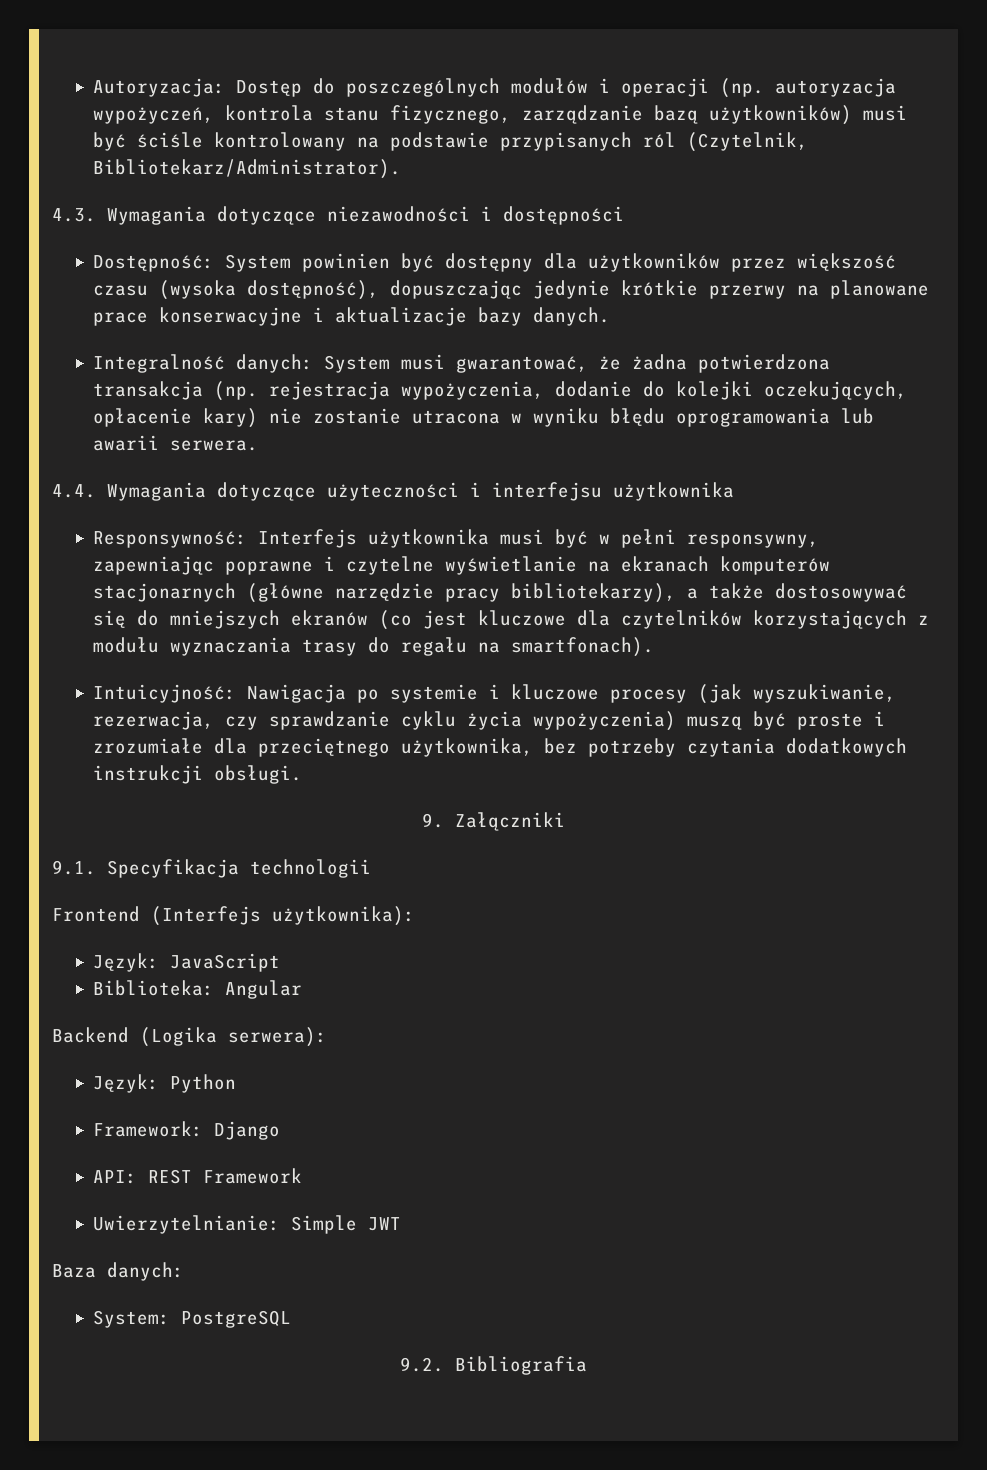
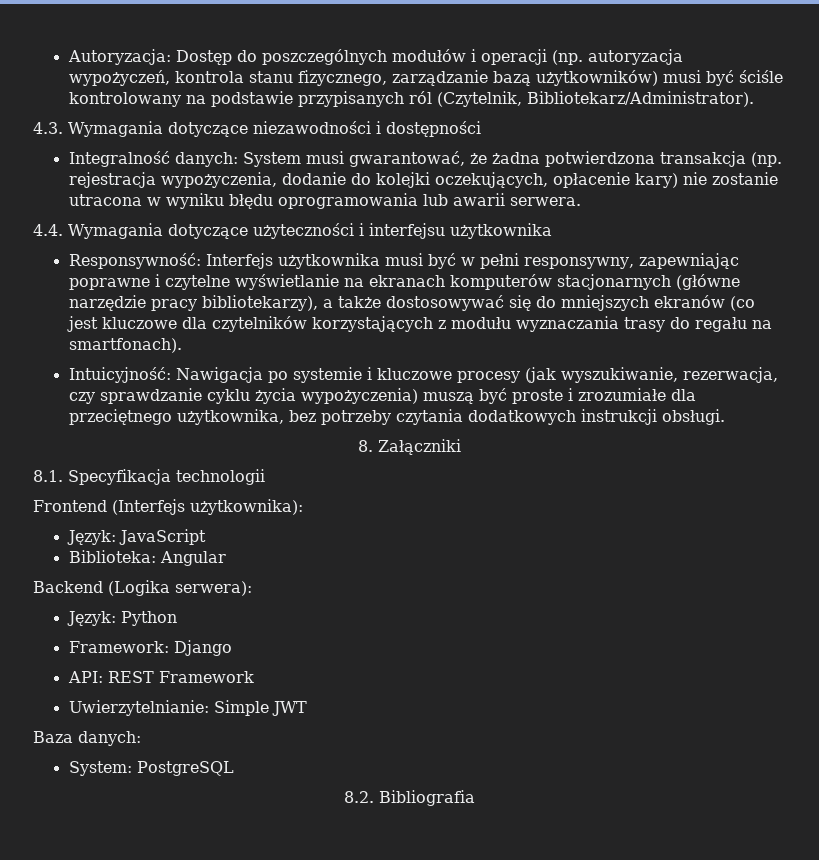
- Dostępność: System powinien być dostępny dla użytkowników przez większość czasu (wysoka dostępność), dopuszczając jedynie krótkie przerwy na planowane prace konserwacyjne i aktualizacje bazy danych.
- 9. Załączniki
+ 8. Załączniki
- 9.1. Specyfikacja technologii
+ 8.1. Specyfikacja technologii
- 9.2. Bibliografia
+ 8.2. Bibliografia

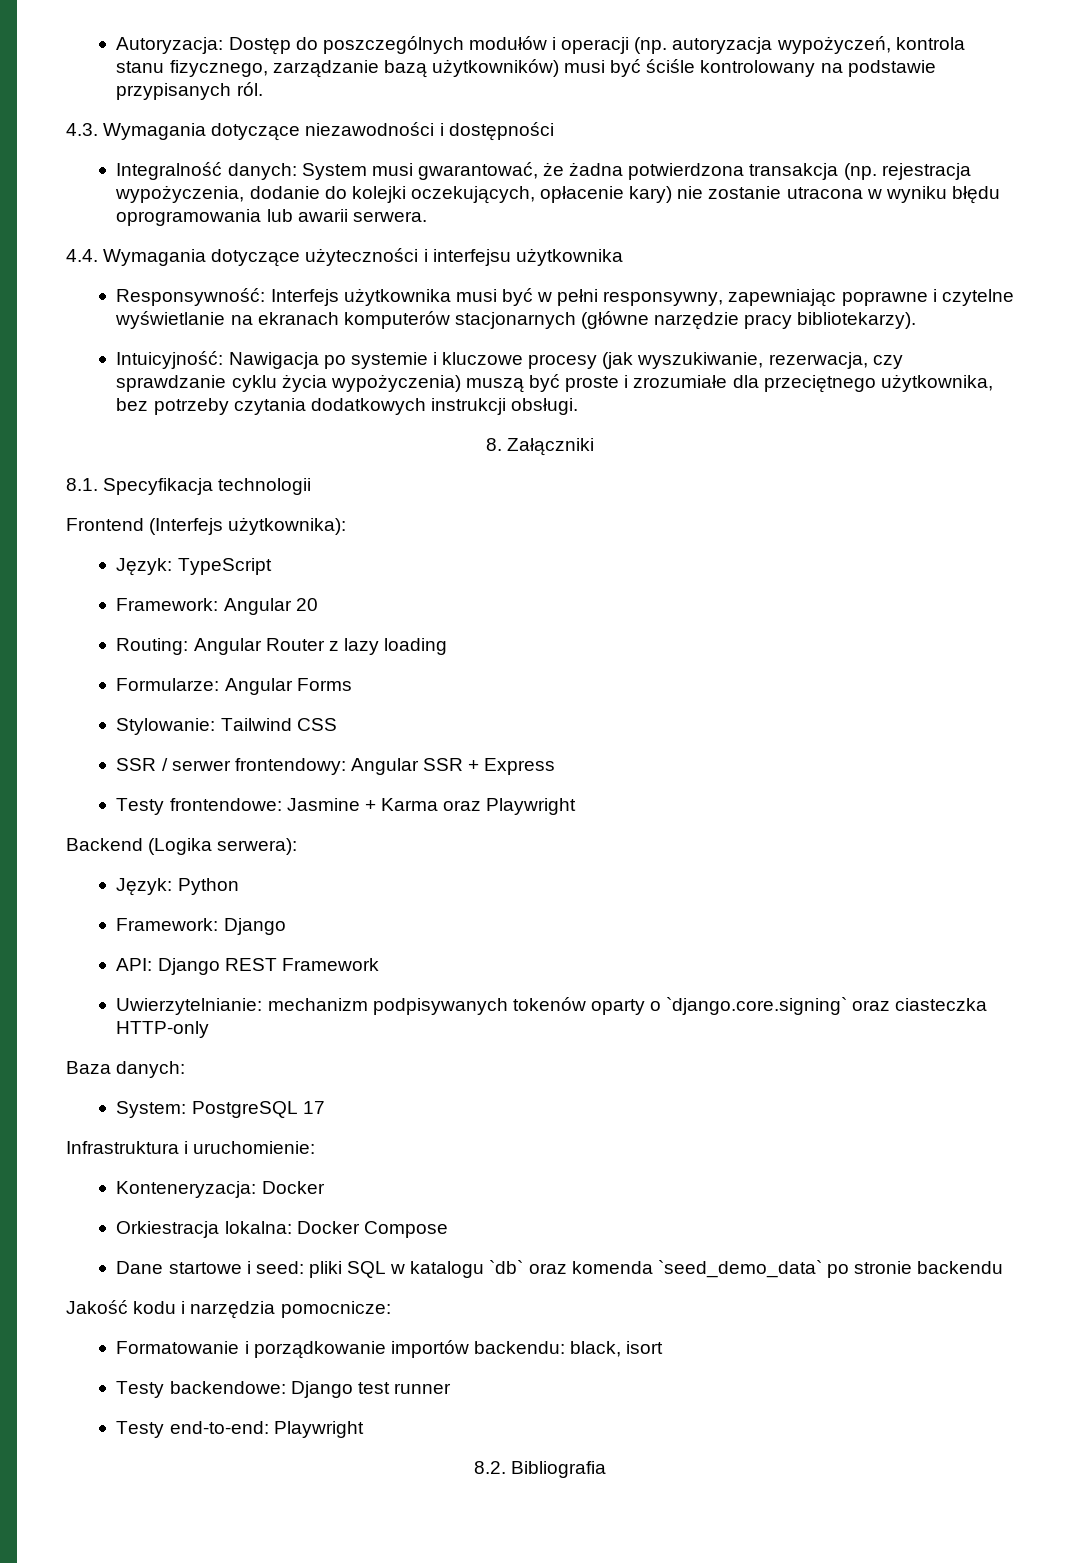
- Autoryzacja: Dostęp do poszczególnych modułów i operacji (np. autoryzacja wypożyczeń, kontrola stanu fizycznego, zarządzanie bazą użytkowników) musi być ściśle kontrolowany na podstawie przypisanych ról (Czytelnik, Bibliotekarz/Administrator).
+ Autoryzacja: Dostęp do poszczególnych modułów i operacji (np. autoryzacja wypożyczeń, kontrola stanu fizycznego, zarządzanie bazą użytkowników) musi być ściśle kontrolowany na podstawie przypisanych ról.
- Responsywność: Interfejs użytkownika musi być w pełni responsywny, zapewniając poprawne i czytelne wyświetlanie na ekranach komputerów stacjonarnych (główne narzędzie pracy bibliotekarzy), a także dostosowywać się do mniejszych ekranów (co jest kluczowe dla czytelników korzystających z modułu wyznaczania trasy do regału na smartfonach).
+ Responsywność: Interfejs użytkownika musi być w pełni responsywny, zapewniając poprawne i czytelne wyświetlanie na ekranach komputerów stacjonarnych (główne narzędzie pracy bibliotekarzy).
- Język: JavaScript
- Biblioteka: Angular
+ Język: TypeScript
+ Framework: Angular 20
+ Routing: Angular Router z lazy loading
+ Formularze: Angular Forms
+ Stylowanie: Tailwind CSS
+ SSR / serwer frontendowy: Angular SSR + Express
+ Testy frontendowe: Jasmine + Karma oraz Playwright
- API: REST Framework
+ API: Django REST Framework
- Uwierzytelnianie: Simple JWT
+ Uwierzytelnianie: mechanizm podpisywanych tokenów oparty o `django.core.signing` oraz ciasteczka HTTP-only
  Baza danych:
- System: PostgreSQL
+ System: PostgreSQL 17
+ Infrastruktura i uruchomienie:
+ Konteneryzacja: Docker
+ Orkiestracja lokalna: Docker Compose
+ Dane startowe i seed: pliki SQL w katalogu `db` oraz komenda `seed_demo_data` po stronie backendu
+ Jakość kodu i narzędzia pomocnicze:
+ Formatowanie i porządkowanie importów backendu: black, isort
+ Testy backendowe: Django test runner
+ Testy end-to-end: Playwright

